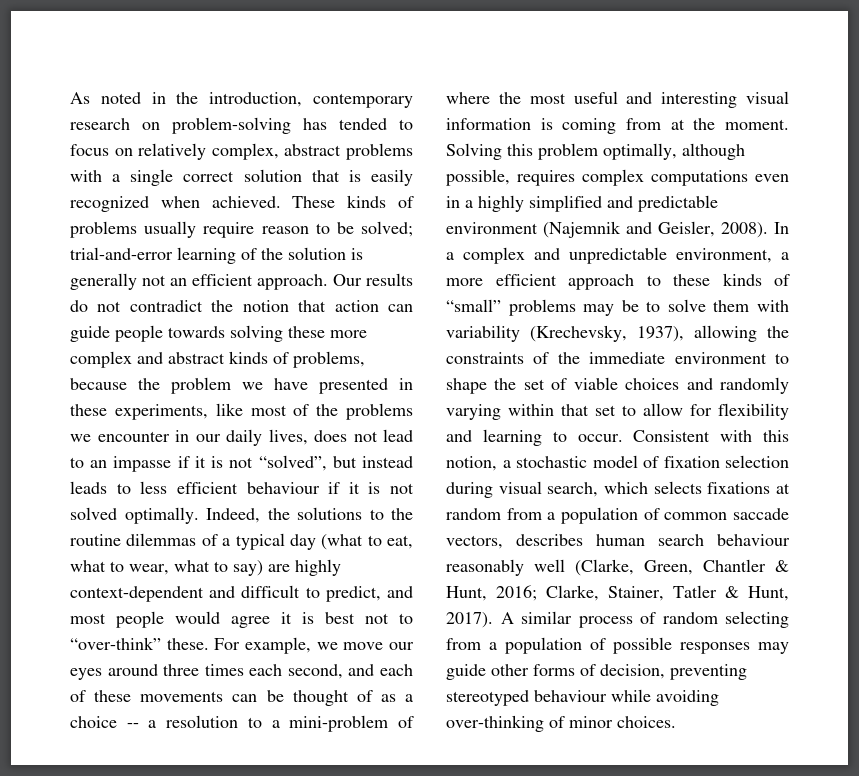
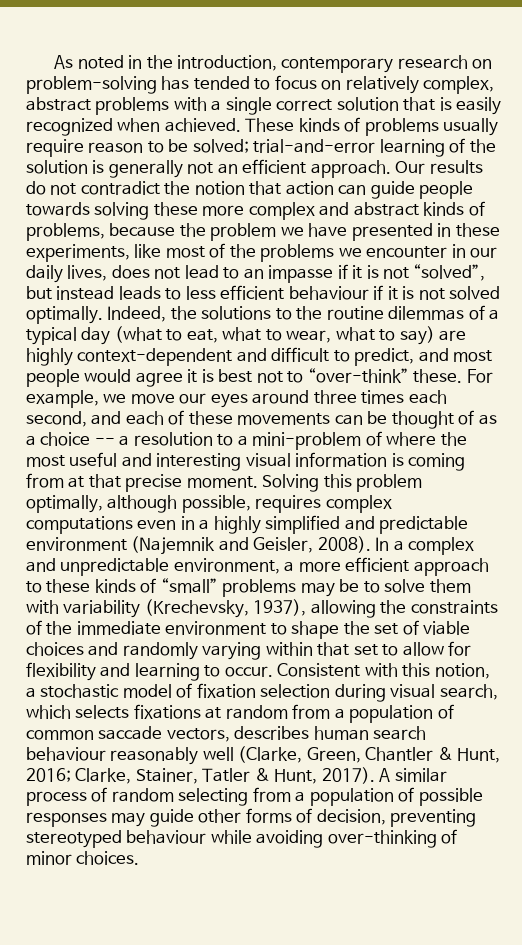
- For example, we move our eyes around three times each second, and each of these movements can be thought of as a choice -- a resolution to a mini-problem of where the most useful and interesting visual information is coming from at the moment.
+ For example, we move our eyes around three times each second, and each of these movements can be thought of as a choice -- a resolution to a mini-problem of where the most useful and interesting visual information is coming from at that precise moment.

